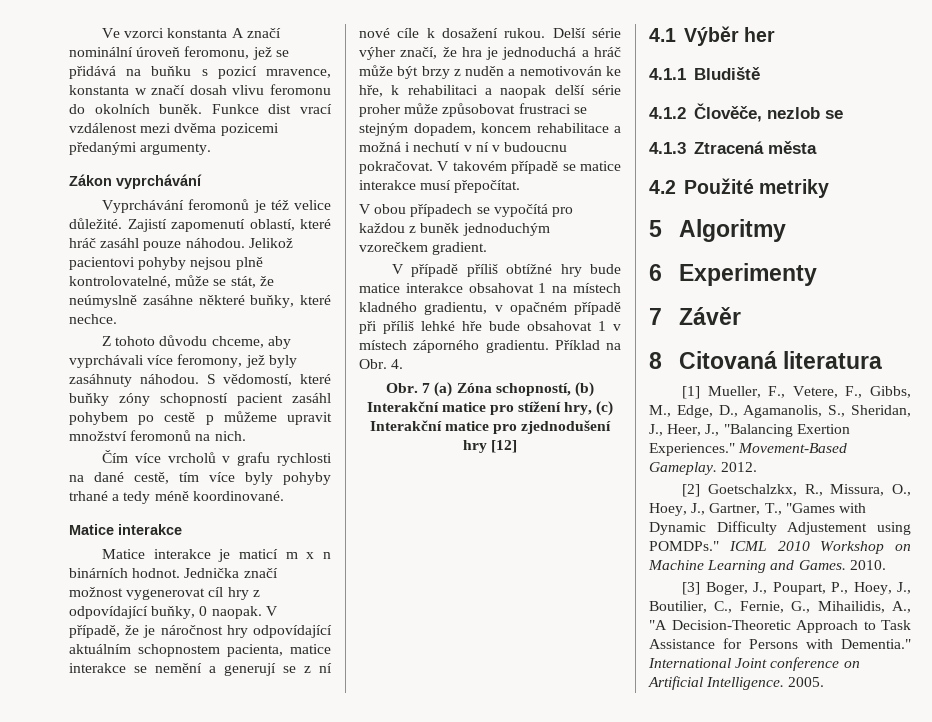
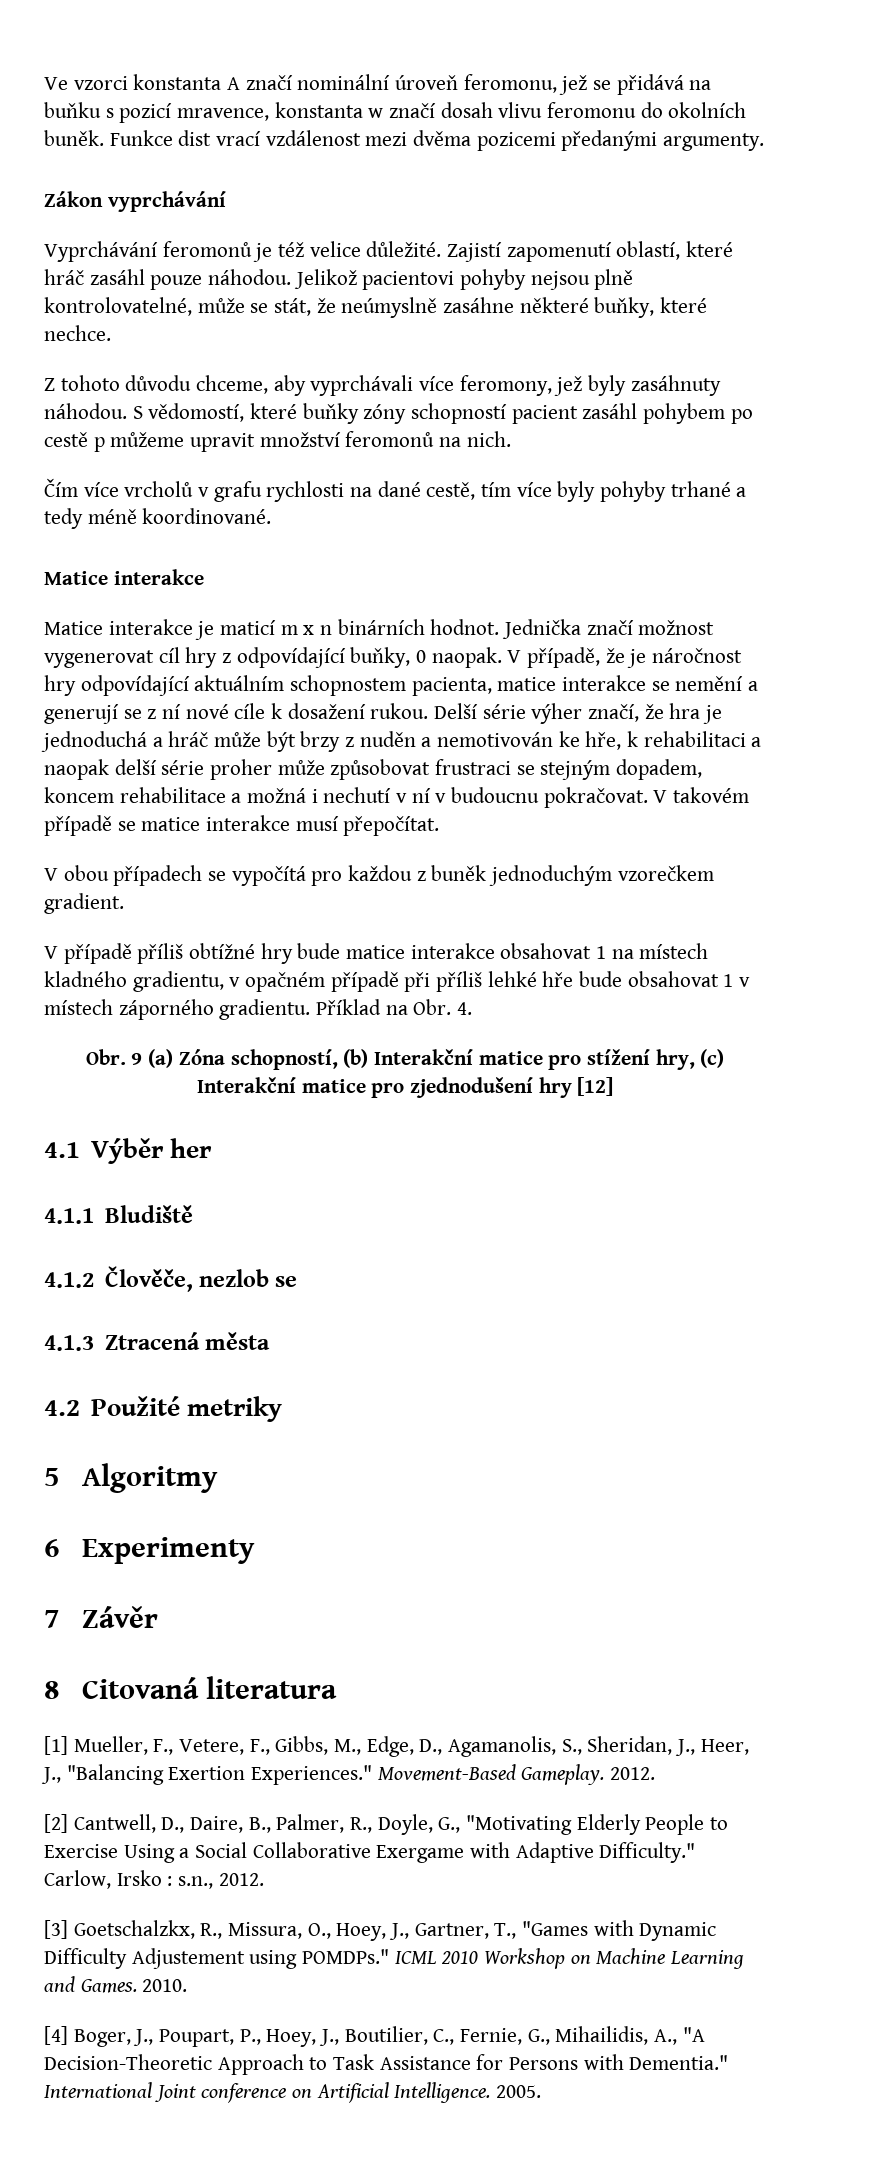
- Obr. 7 (a) Zóna schopností, (b) Interakční matice pro stížení hry, (c) Interakční matice pro zjednodušení hry [12]
+ Obr. 9 (a) Zóna schopností, (b) Interakční matice pro stížení hry, (c) Interakční matice pro zjednodušení hry [12]
- [2] Goetschalzkx, R., Missura, O., Hoey, J., Gartner, T., "Games with Dynamic Difficulty Adjustement using POMDPs."
+ [2] Cantwell, D., Daire, B., Palmer, R., Doyle, G., "Motivating Elderly People to Exercise Using a Social Collaborative Exergame with Adaptive Difficulty." Carlow, Irsko : s.n., 2012.
+ [3] Goetschalzkx, R., Missura, O., Hoey, J., Gartner, T., "Games with Dynamic Difficulty Adjustement using POMDPs."
- [3] Boger, J., Poupart, P., Hoey, J., Boutilier, C., Fernie, G., Mihailidis, A., "A Decision-Theoretic Approach to Task Assistance for Persons with Dementia."
+ [4] Boger, J., Poupart, P., Hoey, J., Boutilier, C., Fernie, G., Mihailidis, A., "A Decision-Theoretic Approach to Task Assistance for Persons with Dementia."

